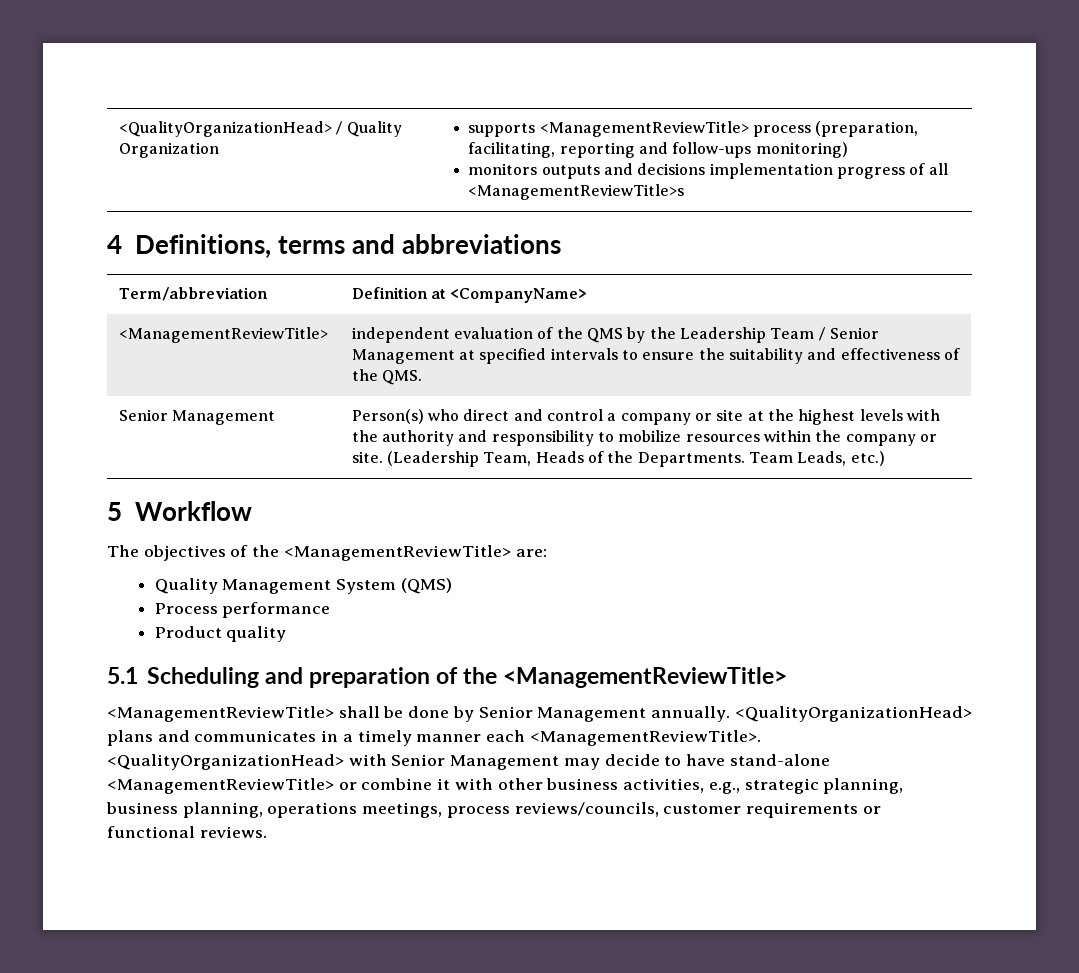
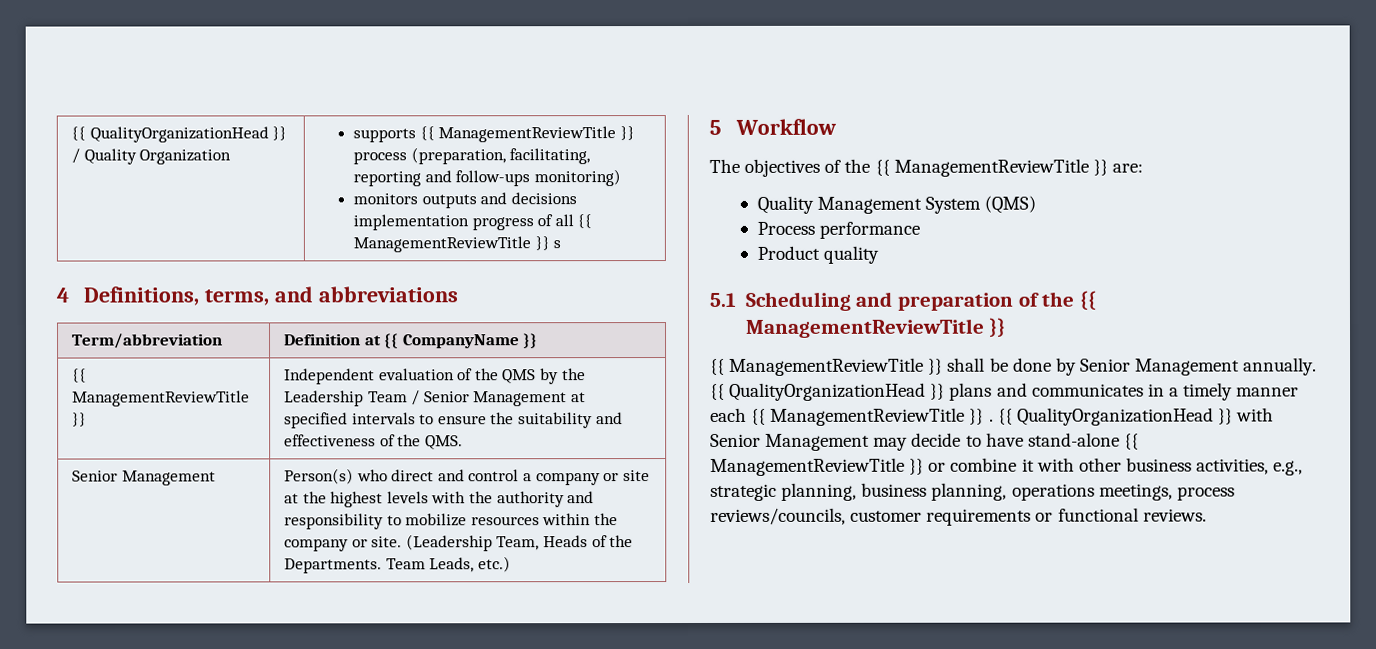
- <QualityOrganizationHead> / Quality Organization | supports <ManagementReviewTitle> process (preparation, facilitating, reporting and follow-ups monitoring)
- monitors outputs and decisions implementation progress of all <ManagementReviewTitle>s
+ {{ QualityOrganizationHead }} / Quality Organization | supports {{ ManagementReviewTitle }} process (preparation, facilitating, reporting and follow-ups monitoring)
+ monitors outputs and decisions implementation progress of all {{ ManagementReviewTitle }} s
- 4 Definitions, terms and abbreviations
+ 4 Definitions, terms, and abbreviations
- Term/abbreviation | Definition at <CompanyName>
- <ManagementReviewTitle> | independent evaluation of the QMS by the Leadership Team / Senior Management at specified intervals to ensure the suitability and effectiveness of the QMS.
+ Term/abbreviation | Definition at {{ CompanyName }}
+ {{ ManagementReviewTitle }} | Independent evaluation of the QMS by the Leadership Team / Senior Management at specified intervals to ensure the suitability and effectiveness of the QMS.
- The objectives of the <ManagementReviewTitle> are:
+ The objectives of the {{ ManagementReviewTitle }} are:
- 5.1 Scheduling and preparation of the <ManagementReviewTitle>
- <ManagementReviewTitle> shall be done by Senior Management annually.
+ 5.1 Scheduling and preparation of the {{ ManagementReviewTitle }}
+ {{ ManagementReviewTitle }} shall be done by Senior Management annually.
- <QualityOrganizationHead> plans and communicates in a timely manner each <ManagementReviewTitle>. <QualityOrganizationHead> with Senior Management may decide to have stand-alone <ManagementReviewTitle> or combine it with other business activities, e.g., strategic planning, business planning, operations meetings, process reviews/councils, customer requirements or functional reviews.
+ {{ QualityOrganizationHead }} plans and communicates in a timely manner each {{ ManagementReviewTitle }} . {{ QualityOrganizationHead }} with Senior Management may decide to have stand-alone {{ ManagementReviewTitle }} or combine it with other business activities, e.g., strategic planning, business planning, operations meetings, process reviews/councils, customer requirements or functional reviews.

